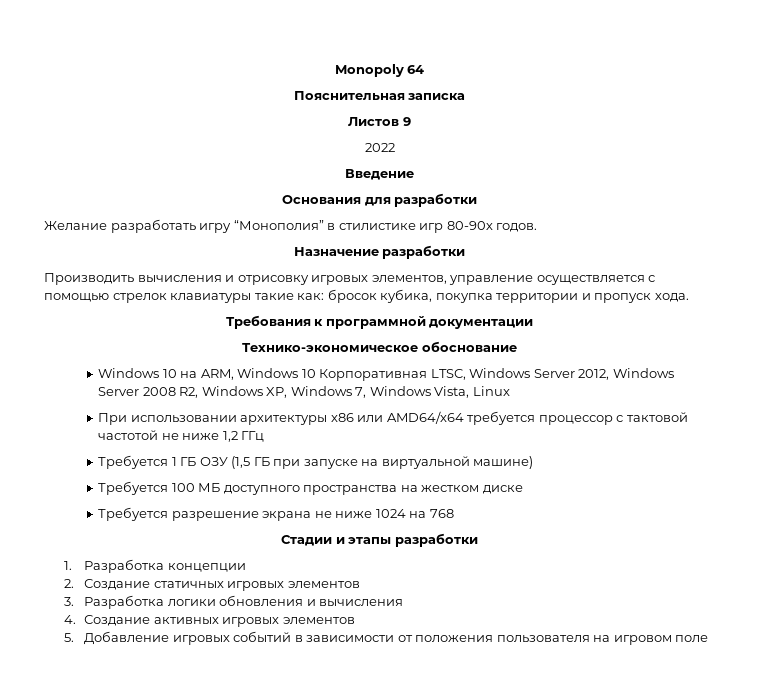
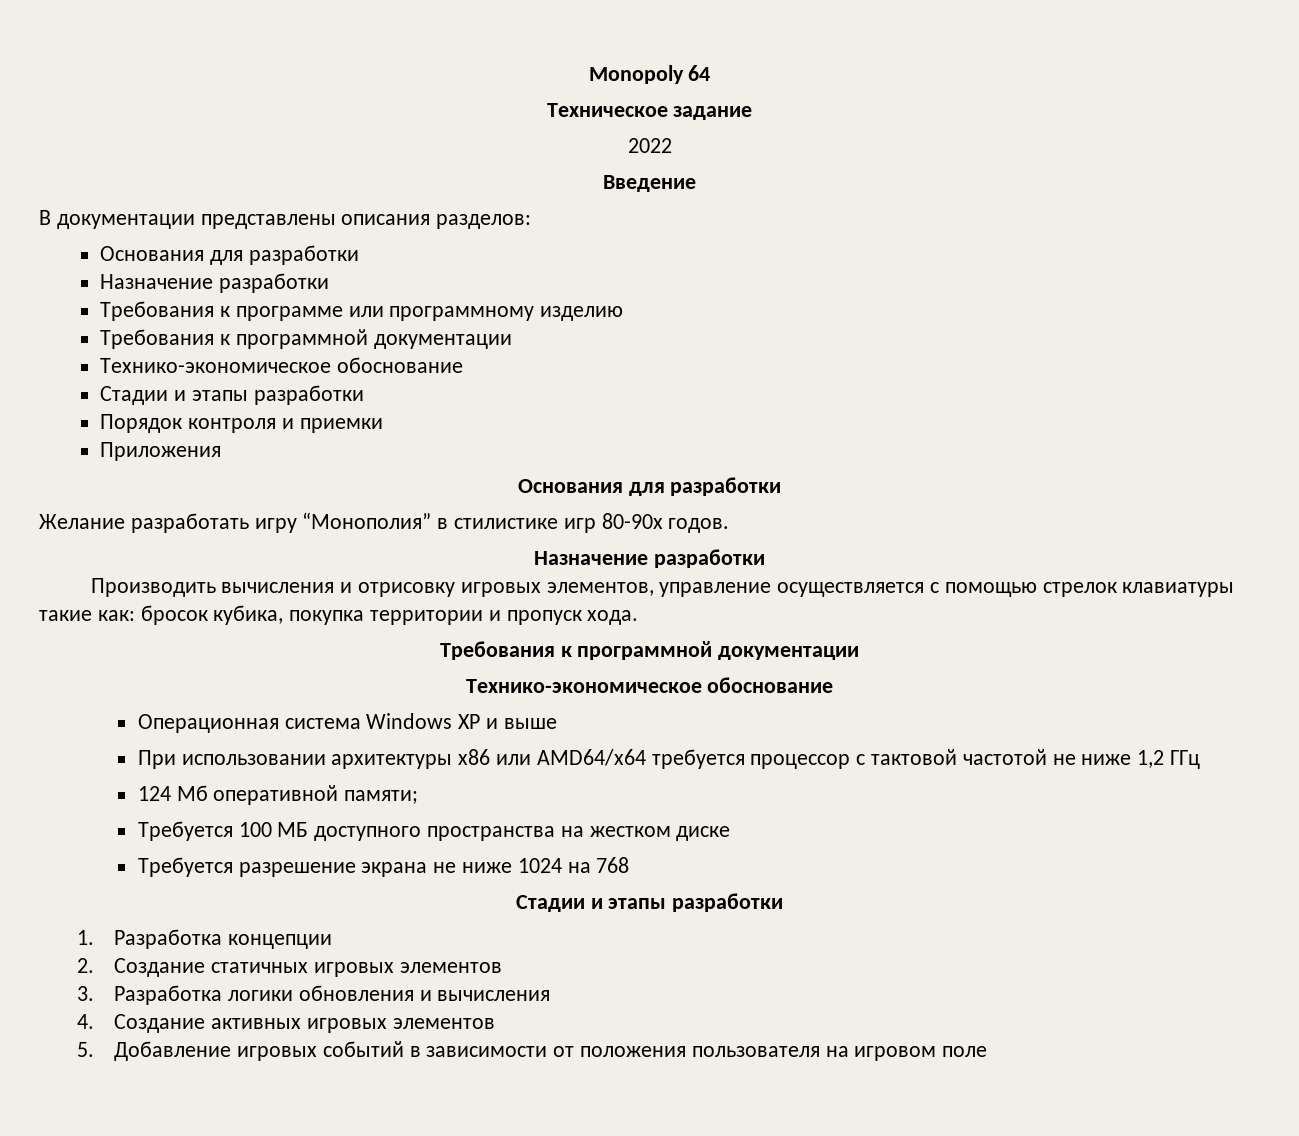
- Пояснительная записка
- Листов 9
+ Техническое задание
  2022
  Введение
+ В документации представлены описания разделов:
+ Основания для разработки
+ Назначение разработки
+ Требования к программе или программному изделию
+ Требования к программной документации
+ Технико-экономическое обоснование
+ Стадии и этапы разработки
+ Порядок контроля и приемки
+ Приложения
- Windows 10 на ARM, Windows 10 Корпоративная LTSC, Windows Server 2012, Windows Server 2008 R2, Windows XP, Windows 7, Windows Vista, Linux
+ Операционная система Windows XP и выше
- Требуется 1 ГБ ОЗУ (1,5 ГБ при запуске на виртуальной машине)
+ 124 Мб оперативной памяти;

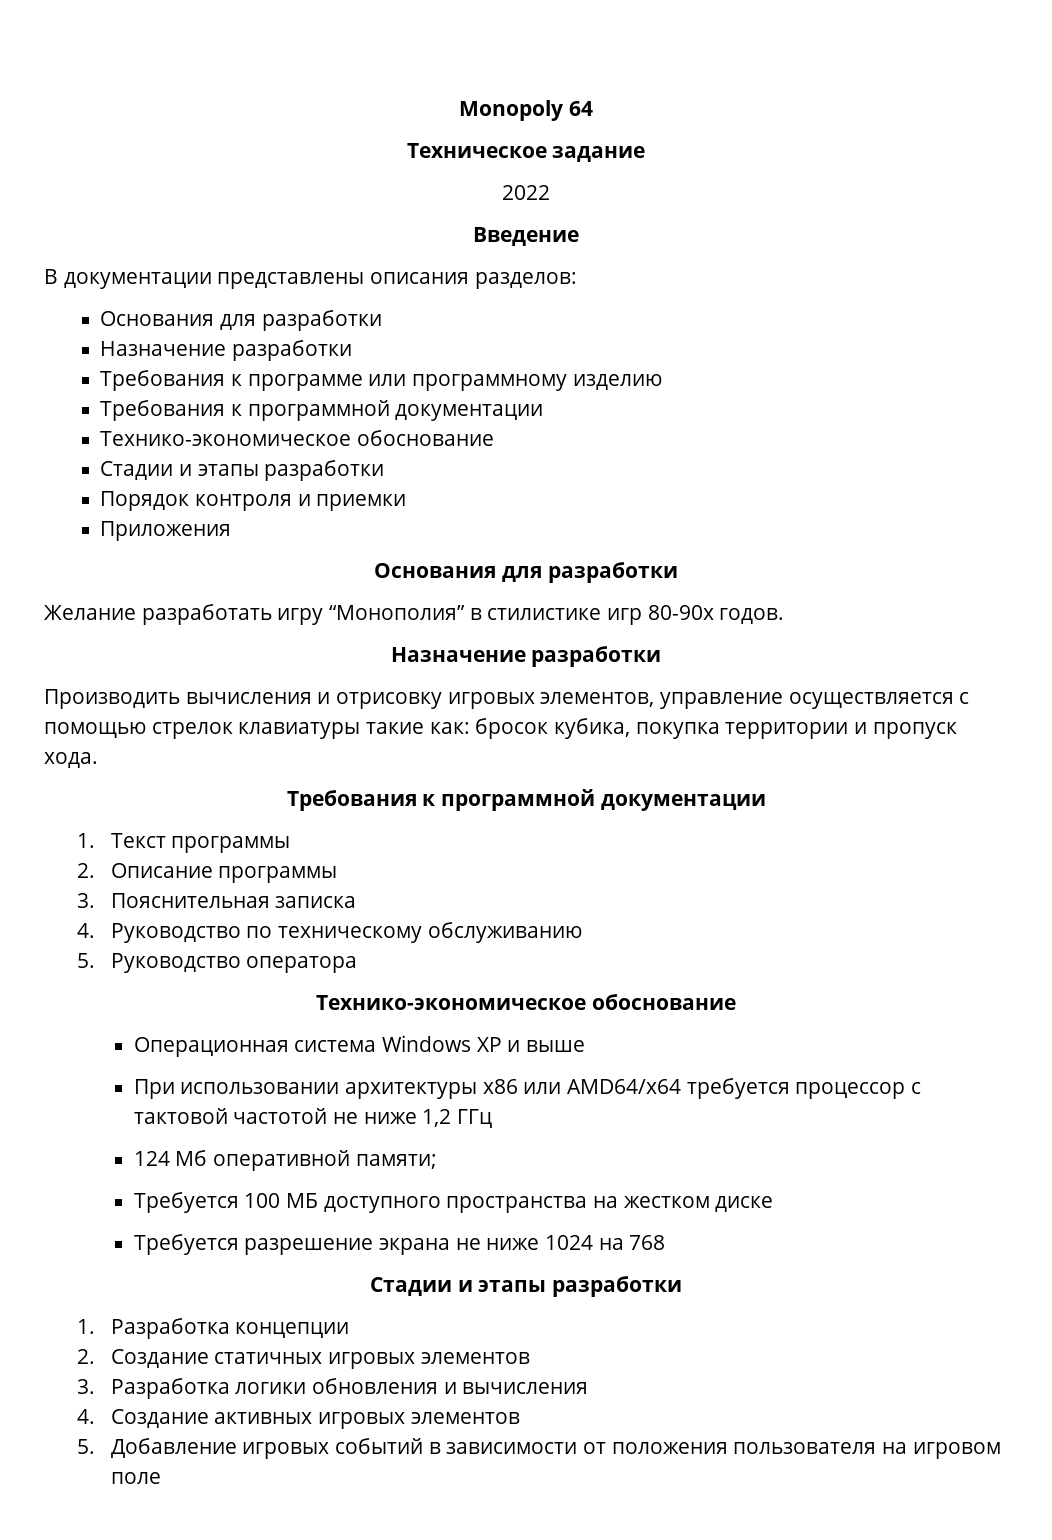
+ 1. Текст программы
+ 2. Описание программы
+ 3. Пояснительная записка
+ 4. Руководство по техническому обслуживанию
+ 5. Руководство оператора

